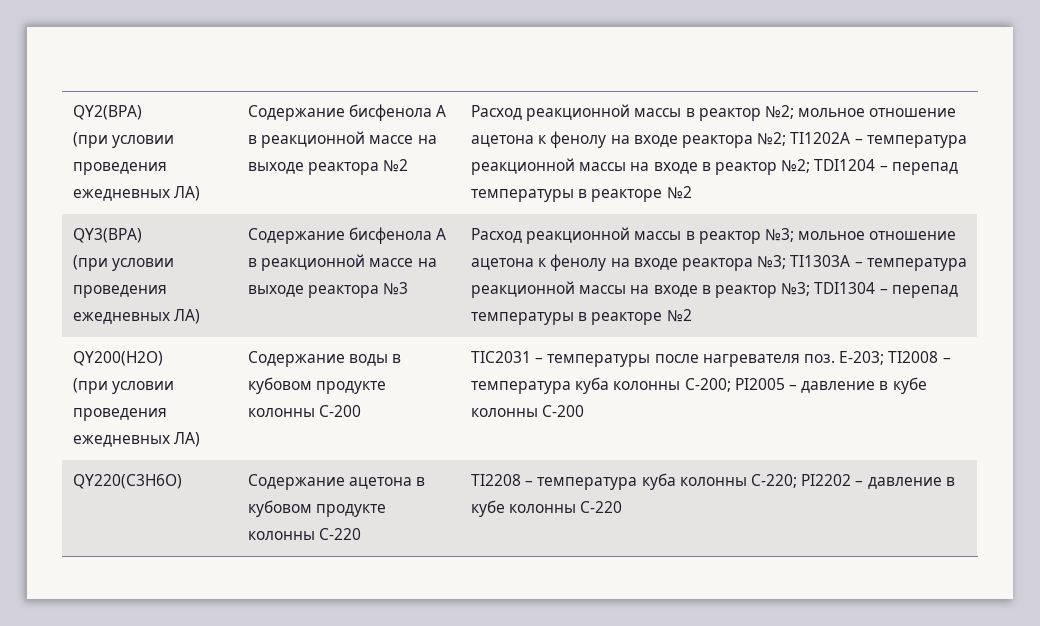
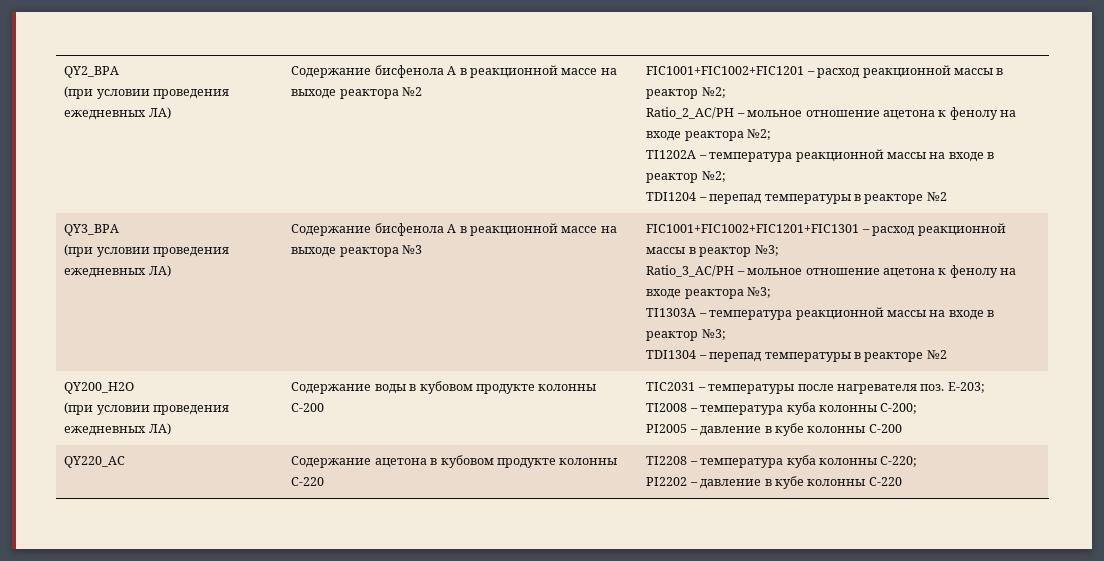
- QY2(BPA)
+ QY2_BPA
- Расход реакционной массы в реактор №2; мольное отношение ацетона к фенолу на входе реактора №2; TI1202А – температура реакционной массы на входе в реактор №2; TDI1204 – перепад температуры в реакторе №2
+ FIC1001+FIC1002+FIC1201 – расход реакционной массы в реактор №2;
+ Ratio_2_AC/PH – мольное отношение ацетона к фенолу на входе реактора №2;
+ TI1202А – температура реакционной массы на входе в реактор №2;
+ TDI1204 – перепад температуры в реакторе №2
- QY3(BPA)
+ QY3_BPA
- Расход реакционной массы в реактор №3; мольное отношение ацетона к фенолу на входе реактора №3; TI1303А – температура реакционной массы на входе в реактор №3; TDI1304 – перепад температуры в реакторе №2
+ FIC1001+FIC1002+FIC1201+FIC1301 – расход реакционной массы в реактор №3;
+ Ratio_3_AC/PH – мольное отношение ацетона к фенолу на входе реактора №3;
+ TI1303А – температура реакционной массы на входе в реактор №3;
+ TDI1304 – перепад температуры в реакторе №2
- QY200(H2O)
- (при условии проведения ежедневных ЛА) | Содержание воды в кубовом продукте колонны С-200 | TIC2031 – температуры после нагревателя поз. Е-203; TI2008 – температура куба колонны С-200; PI2005 – давление в кубе колонны С-200
+ QY200_H2O
+ (при условии проведения ежедневных ЛА) | Содержание воды в кубовом продукте колонны С-200 | TIC2031 – температуры после нагревателя поз. Е-203;
+ TI2008 – температура куба колонны С-200;
+ PI2005 – давление в кубе колонны С-200
- QY220(C3H6O) | Содержание ацетона в кубовом продукте колонны С-220 | TI2208 – температура куба колонны С-220; PI2202 – давление в кубе колонны С-220
+ QY220_AC | Содержание ацетона в кубовом продукте колонны С-220 | TI2208 – температура куба колонны С-220;
+ PI2202 – давление в кубе колонны С-220

